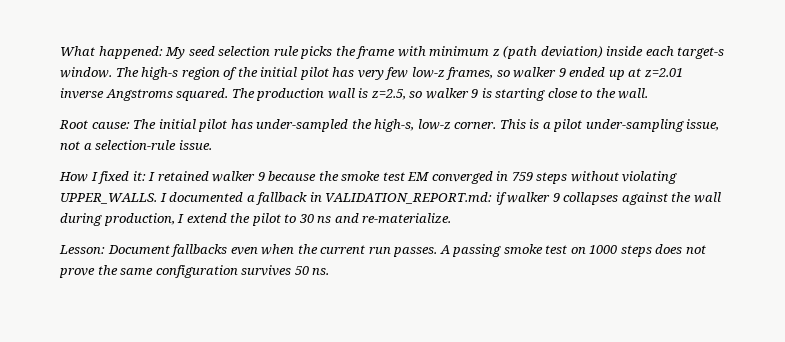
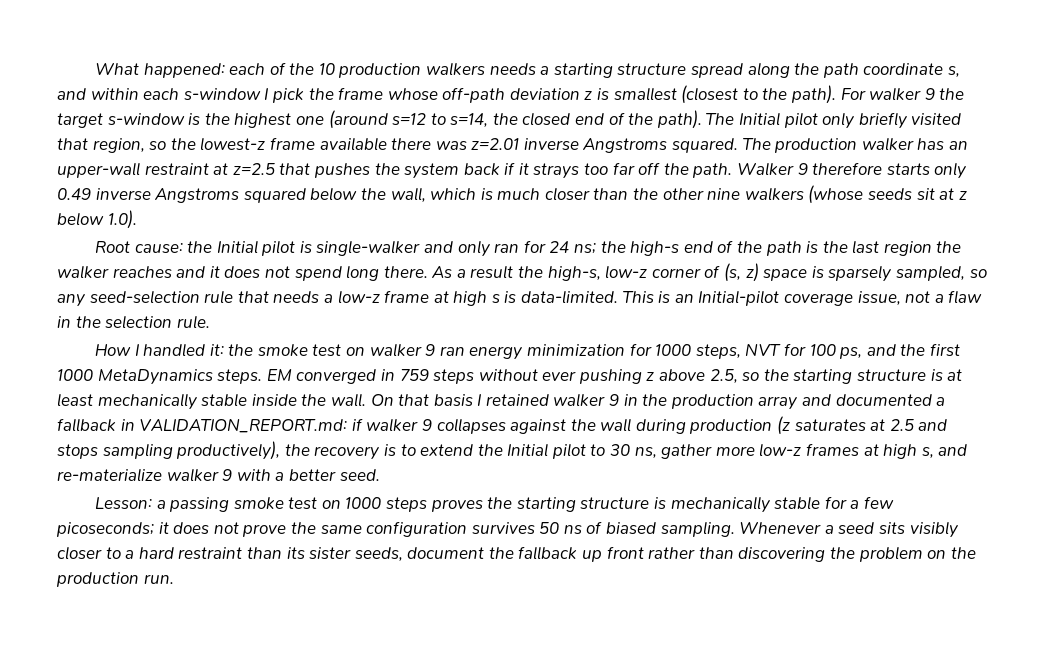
- What happened: My seed selection rule picks the frame with minimum z (path deviation) inside each target-s window. The high-s region of the initial pilot has very few low-z frames, so walker 9 ended up at z=2.01 inverse Angstroms squared.
+ What happened: each of the 10 production walkers needs a starting structure spread along the path coordinate s, and within each s-window I pick the frame whose off-path deviation z is smallest (closest to the path). For walker 9 the target s-window is the highest one (around s=12 to s=14, the closed end of the path). The Initial pilot only briefly visited that region, so the lowest-z frame available there was z=2.01 inverse Angstroms squared.
- The production wall is z=2.5, so walker 9 is starting close to the wall.
- Root cause: The initial pilot has under-sampled the high-s, low-z corner. This is a pilot under-sampling issue, not a selection-rule issue.
- How I fixed it: I retained walker 9 because the smoke test EM converged in 759 steps without violating UPPER_WALLS. I documented a fallback in VALIDATION_REPORT.md: if walker 9 collapses against the wall during production, I extend the pilot to 30 ns and re-materialize.
- Lesson: Document fallbacks even when the current run passes. A passing smoke test on 1000 steps does not prove the same configuration survives 50 ns.
+ The production walker has an upper-wall restraint at z=2.5 that pushes the system back if it strays too far off the path. Walker 9 therefore starts only 0.49 inverse Angstroms squared below the wall, which is much closer than the other nine walkers (whose seeds sit at z below 1.0).
+ Root cause: the Initial pilot is single-walker and only ran for 24 ns; the high-s end of the path is the last region the walker reaches and it does not spend long there. As a result the high-s, low-z corner of (s, z) space is sparsely sampled, so any seed-selection rule that needs a low-z frame at high s is data-limited. This is an Initial-pilot coverage issue, not a flaw in the selection rule.
+ How I handled it: the smoke test on walker 9 ran energy minimization for 1000 steps, NVT for 100 ps, and the first 1000 MetaDynamics steps. EM converged in 759 steps without ever pushing z above 2.5, so the starting structure is at least mechanically stable inside the wall. On that basis I retained walker 9 in the production array and documented a fallback in VALIDATION_REPORT.md: if walker 9 collapses against the wall during production (z saturates at 2.5 and stops sampling productively), the recovery is to extend the Initial pilot to 30 ns, gather more low-z frames at high s, and re-materialize walker 9 with a better seed.
+ Lesson: a passing smoke test on 1000 steps proves the starting structure is mechanically stable for a few picoseconds; it does not prove the same configuration survives 50 ns of biased sampling. Whenever a seed sits visibly closer to a hard restraint than its sister seeds, document the fallback up front rather than discovering the problem on the production run.

